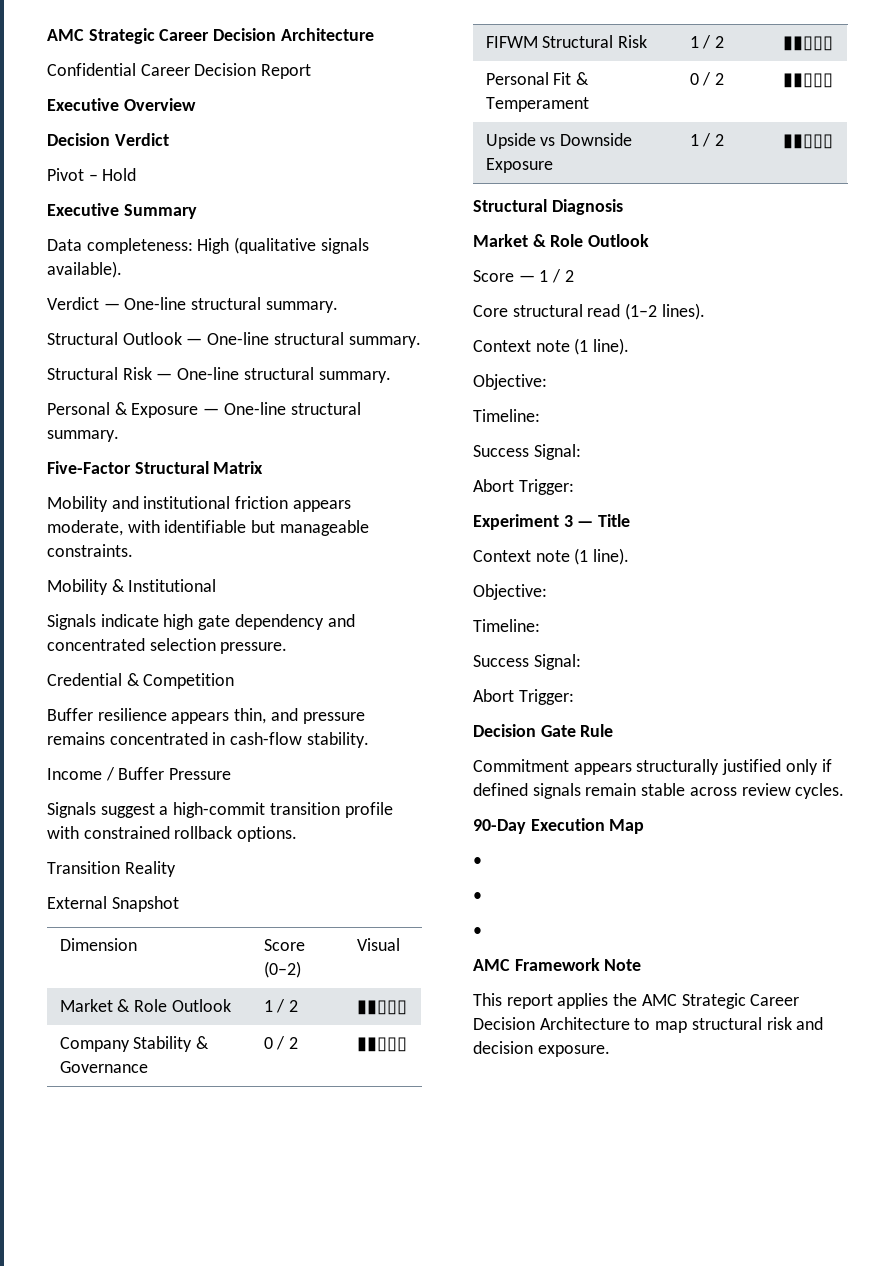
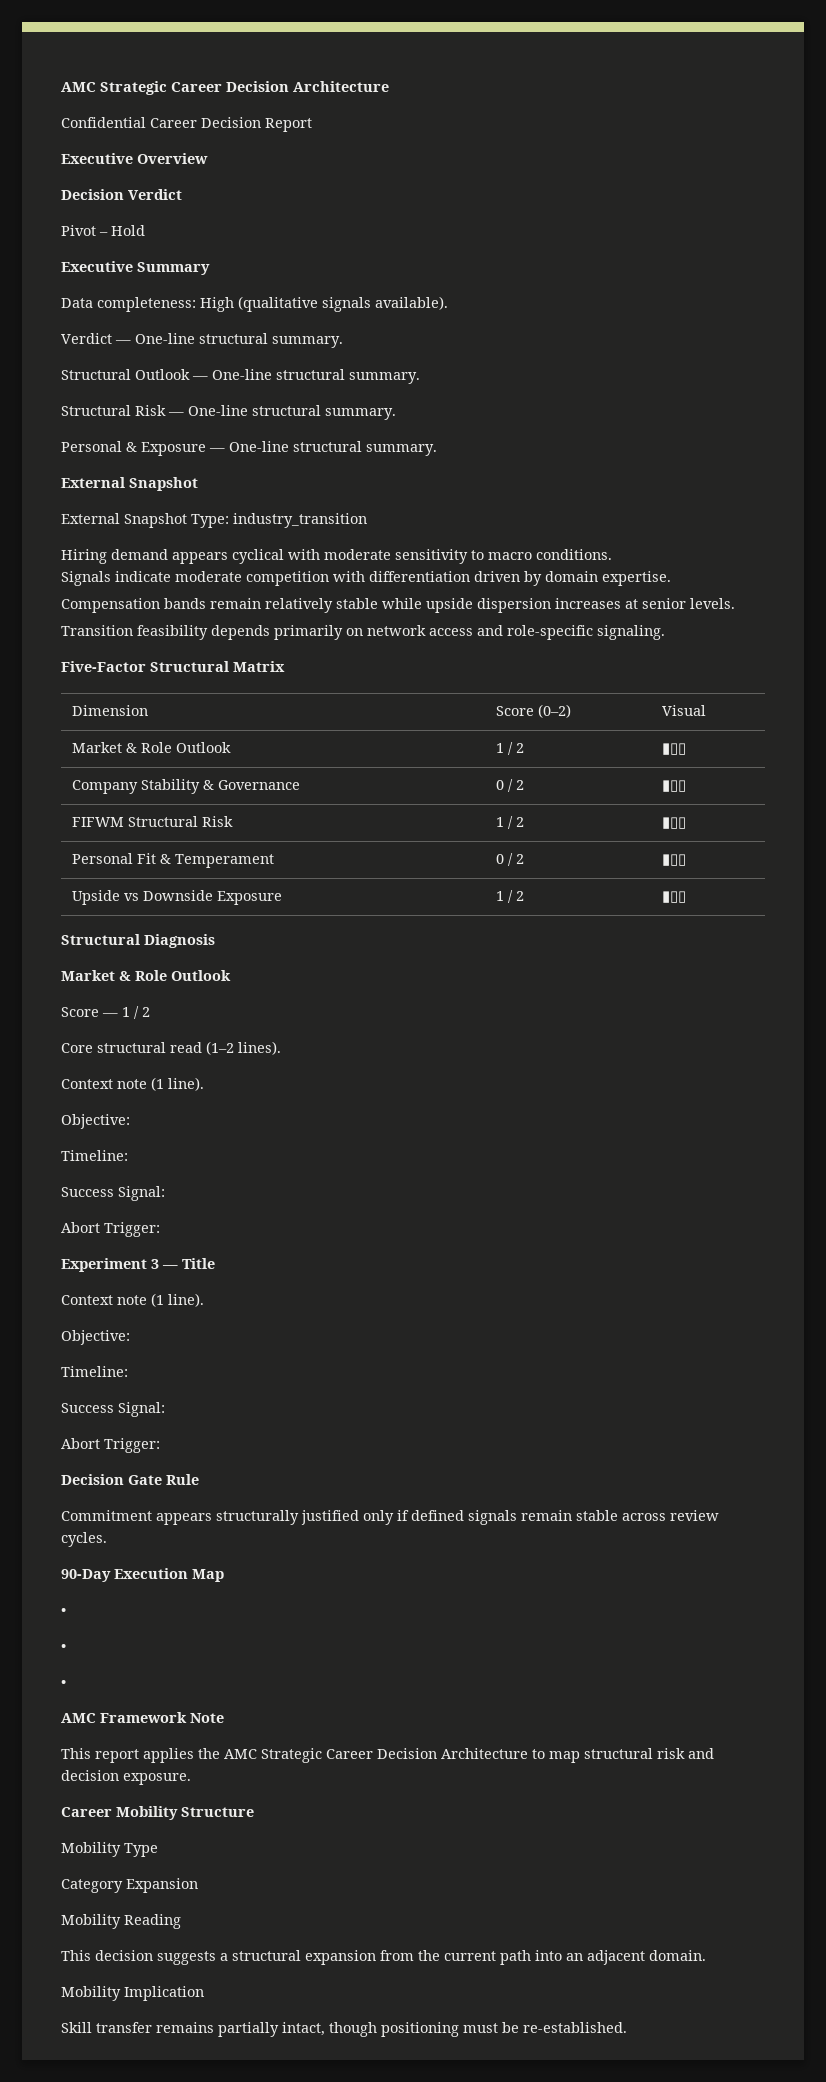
  Personal & Exposure — One-line structural summary.
+ External Snapshot
+ External Snapshot Type: industry_transition
+ Hiring demand appears cyclical with moderate sensitivity to macro conditions.
+ Signals indicate moderate competition with differentiation driven by domain expertise.
+ Compensation bands remain relatively stable while upside dispersion increases at senior levels.
+ Transition feasibility depends primarily on network access and role-specific signaling.
  Five-Factor Structural Matrix
- Mobility and institutional friction appears moderate, with identifiable but manageable constraints.
- Mobility & Institutional
- Signals indicate high gate dependency and concentrated selection pressure.
- Credential & Competition
- Buffer resilience appears thin, and pressure remains concentrated in cash-flow stability.
- Income / Buffer Pressure
- Signals suggest a high-commit transition profile with constrained rollback options.
- Transition Reality
- External Snapshot
- Market & Role Outlook | 1 / 2 | ▮▮▯▯▯
+ Market & Role Outlook | 1 / 2 | ▮▯▯
- Company Stability & Governance | 0 / 2 | ▮▮▯▯▯
+ Company Stability & Governance | 0 / 2 | ▮▯▯
- FIFWM Structural Risk | 1 / 2 | ▮▮▯▯▯
+ FIFWM Structural Risk | 1 / 2 | ▮▯▯
- Personal Fit & Temperament | 0 / 2 | ▮▮▯▯▯
+ Personal Fit & Temperament | 0 / 2 | ▮▯▯
- Upside vs Downside Exposure | 1 / 2 | ▮▮▯▯▯
+ Upside vs Downside Exposure | 1 / 2 | ▮▯▯
+ Career Mobility Structure
+ Mobility Type
+ Category Expansion
+ Mobility Reading
+ This decision suggests a structural expansion from the current path into an adjacent domain.
+ Mobility Implication
+ Skill transfer remains partially intact, though positioning must be re-established.

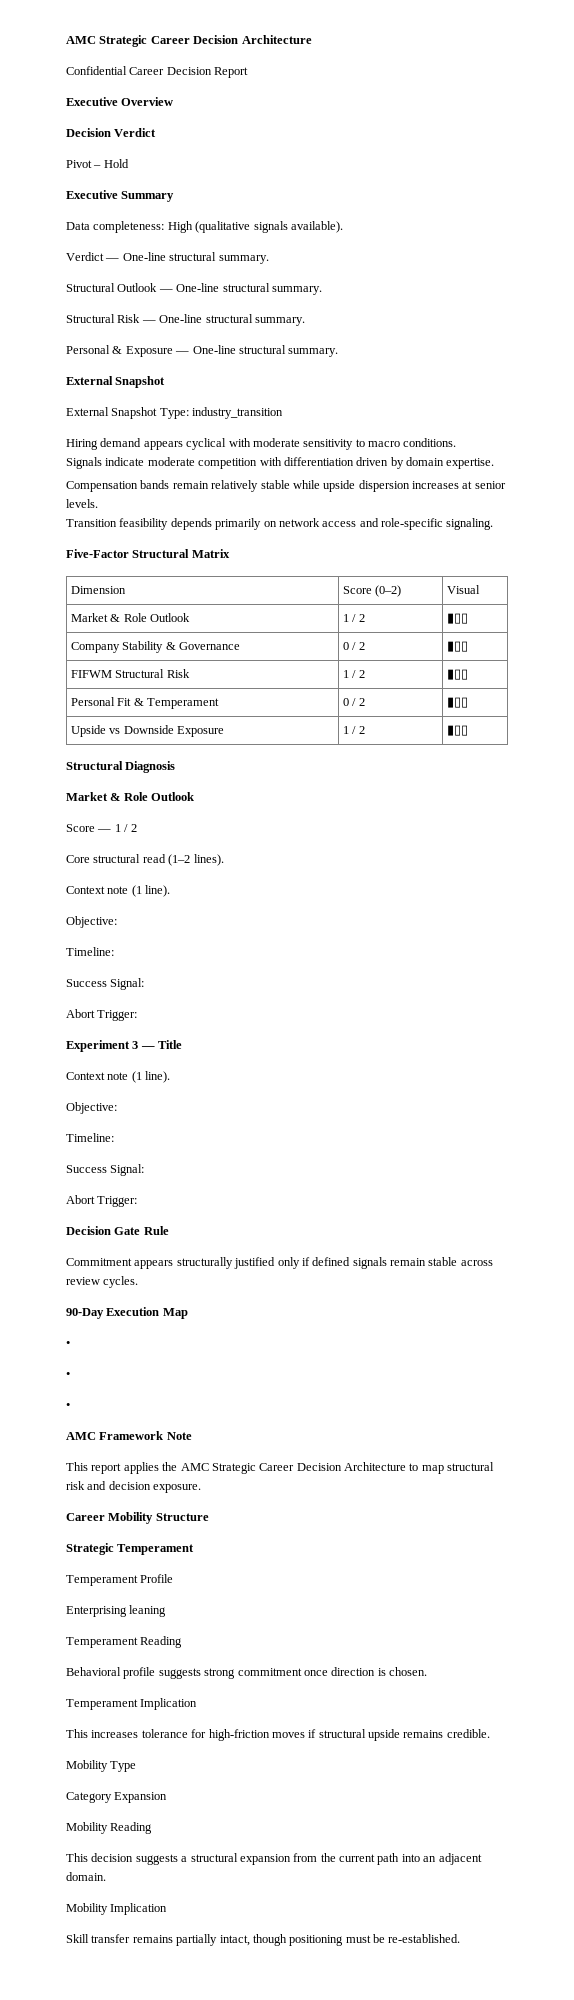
+ Strategic Temperament
+ Temperament Profile
+ Enterprising leaning
+ Temperament Reading
+ Behavioral profile suggests strong commitment once direction is chosen.
+ Temperament Implication
+ This increases tolerance for high-friction moves if structural upside remains credible.

